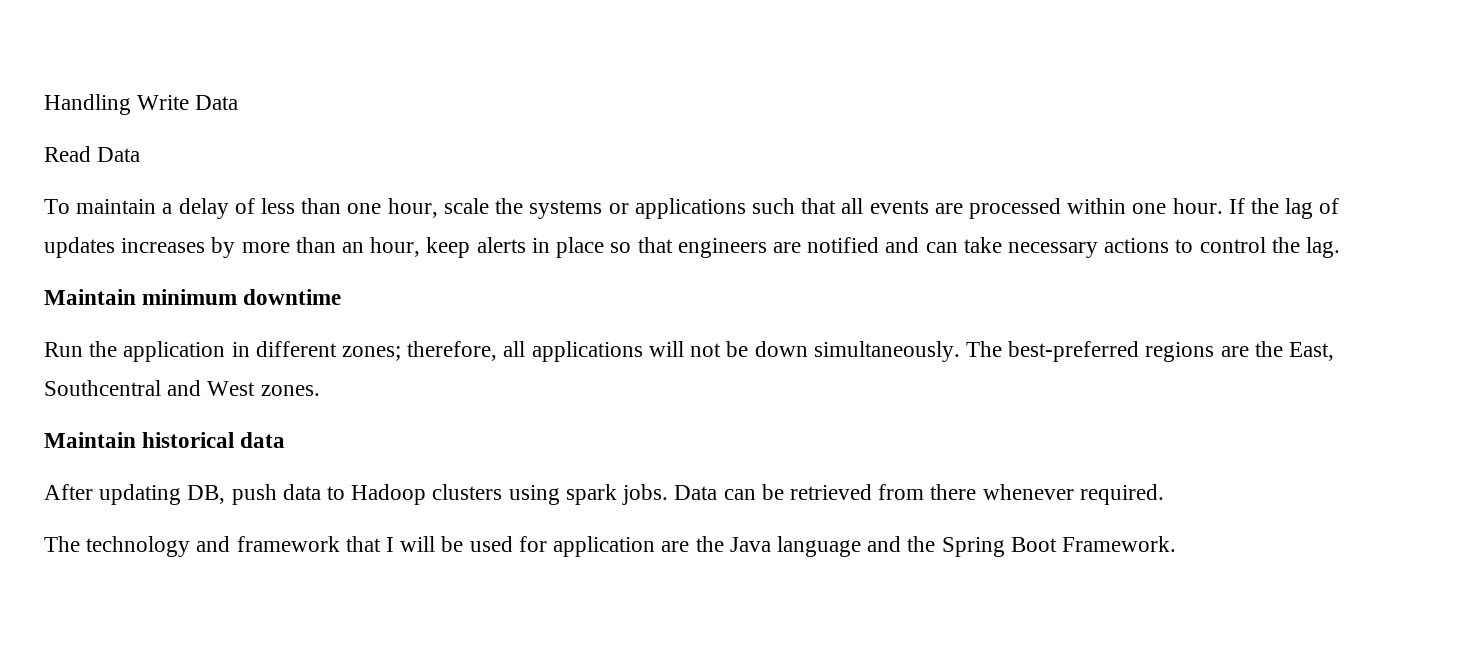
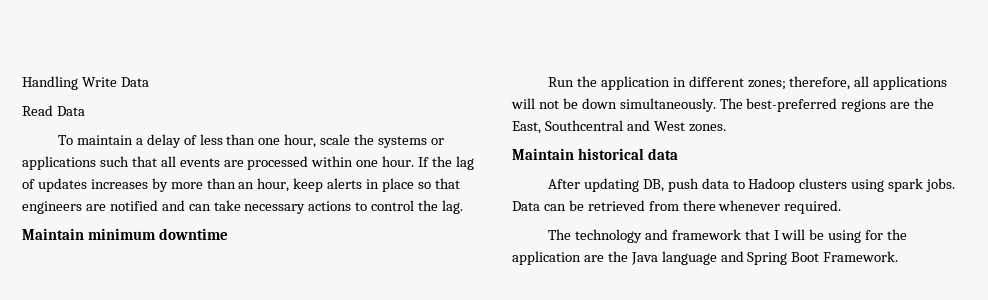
- The technology and framework that I will be used for application are the Java language and the Spring Boot Framework.
+ The technology and framework that I will be using for the application are the Java language and Spring Boot Framework.

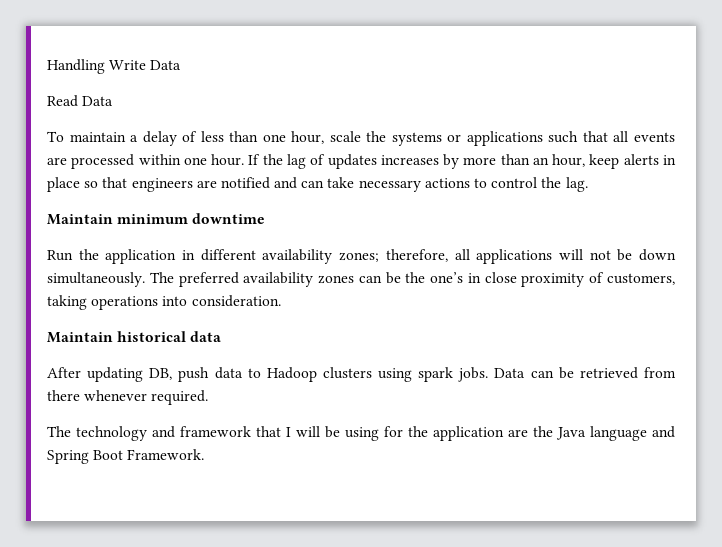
- Run the application in different zones; therefore, all applications will not be down simultaneously.
+ Run the application in different availability zones; therefore, all applications will not be down simultaneously.
- The best-preferred regions are the East, Southcentral and West zones.
+ The preferred availability zones can be the one’s in close proximity of customers, taking operations into consideration.

